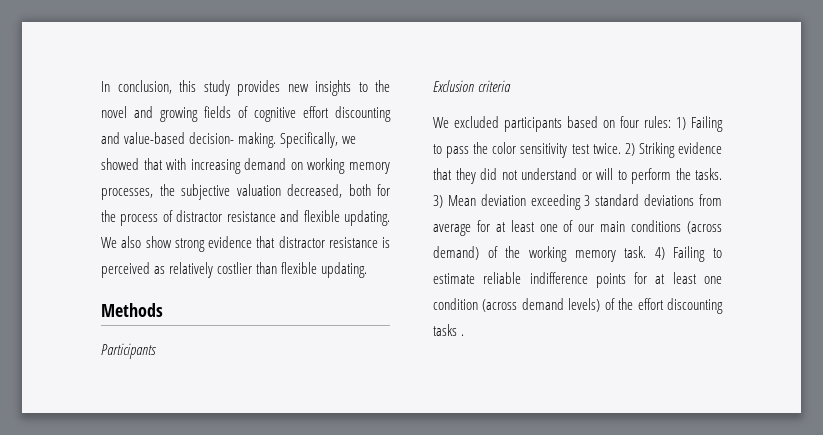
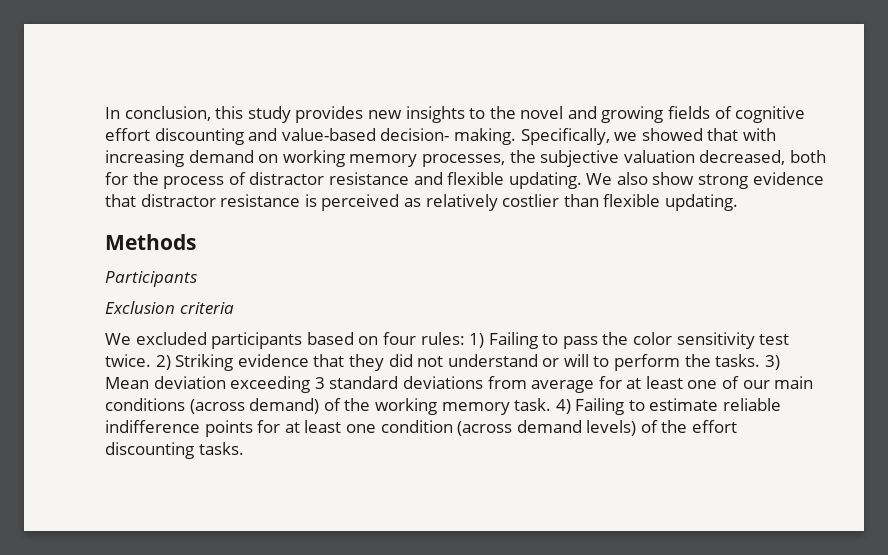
- 4) Failing to estimate reliable indifference points for at least one condition (across demand levels) of the effort discounting tasks .
+ 4) Failing to estimate reliable indifference points for at least one condition (across demand levels) of the effort discounting tasks.

